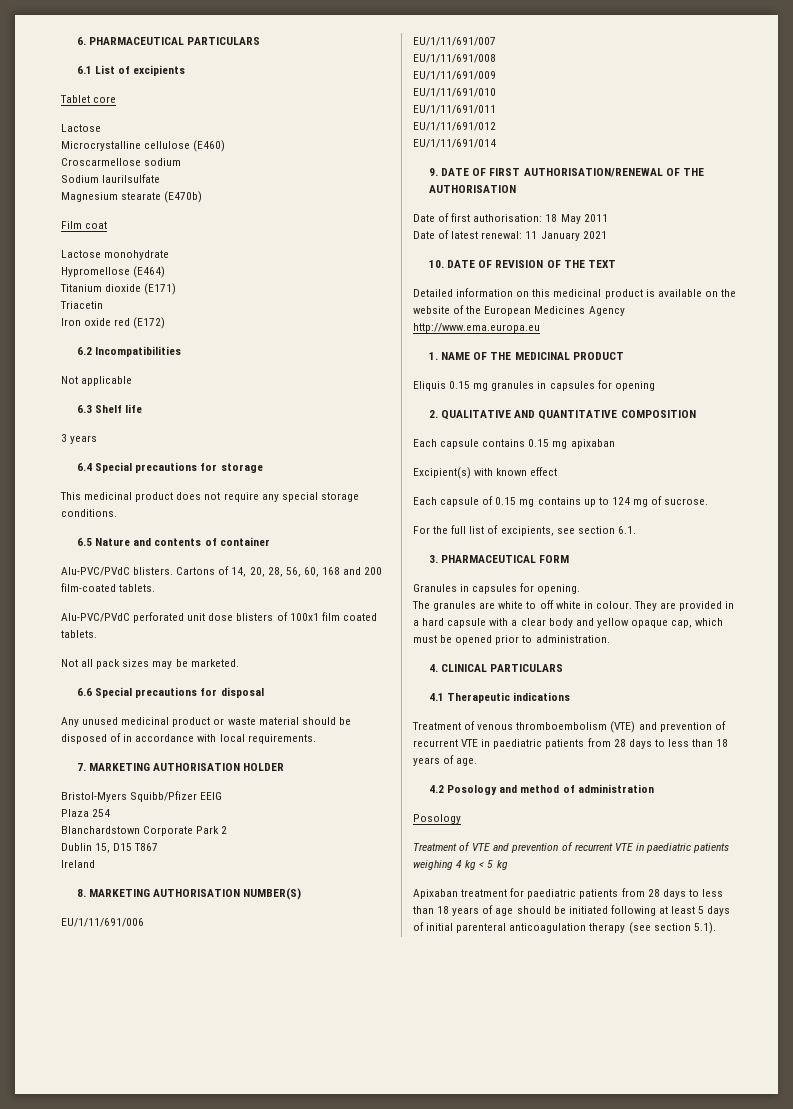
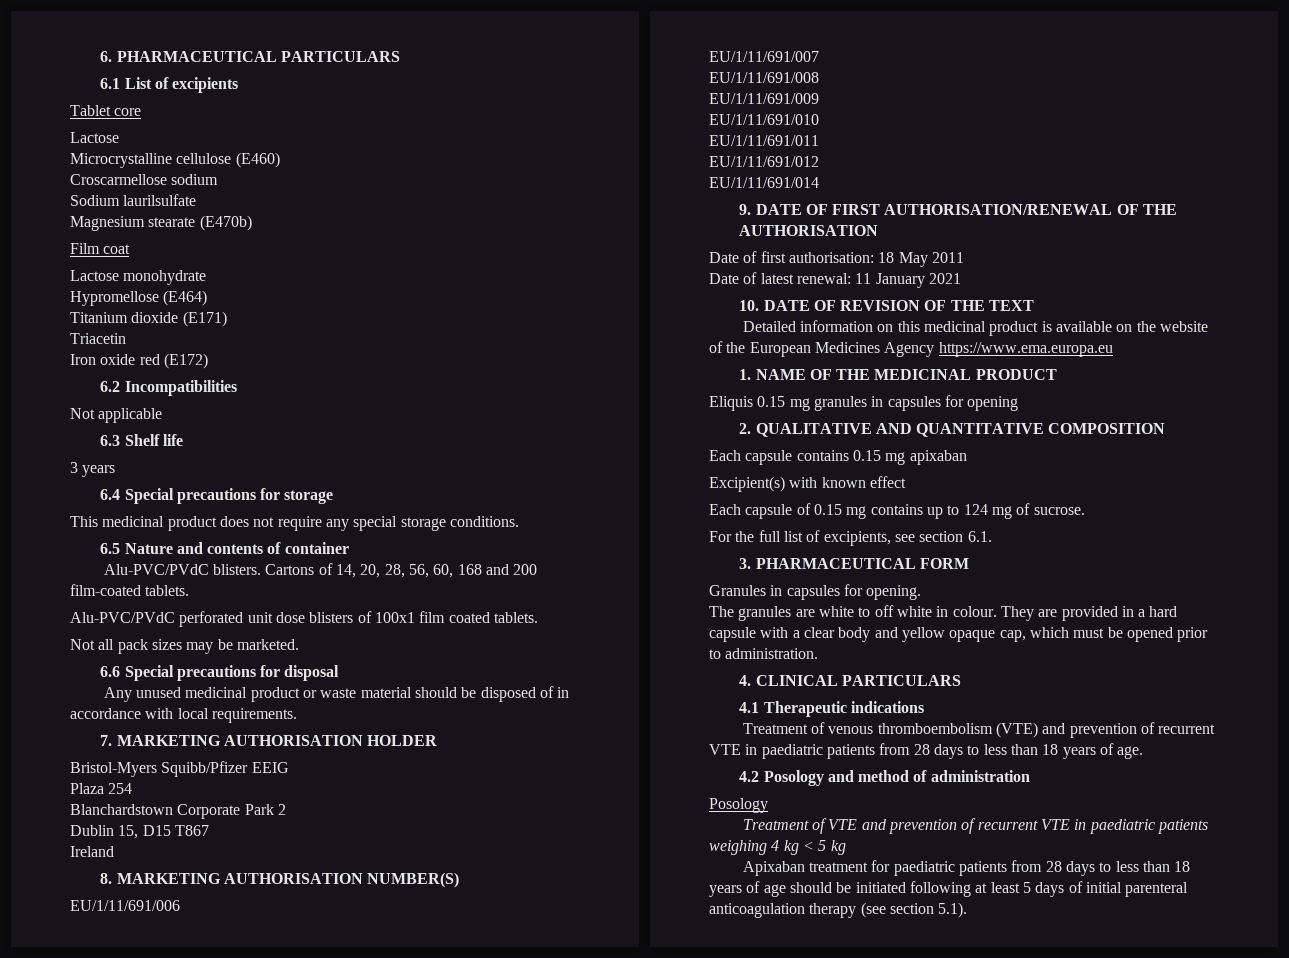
- Detailed information on this medicinal product is available on the website of the European Medicines Agency http://www.ema.europa.eu
+ Detailed information on this medicinal product is available on the website of the European Medicines Agency https://www.ema.europa.eu

